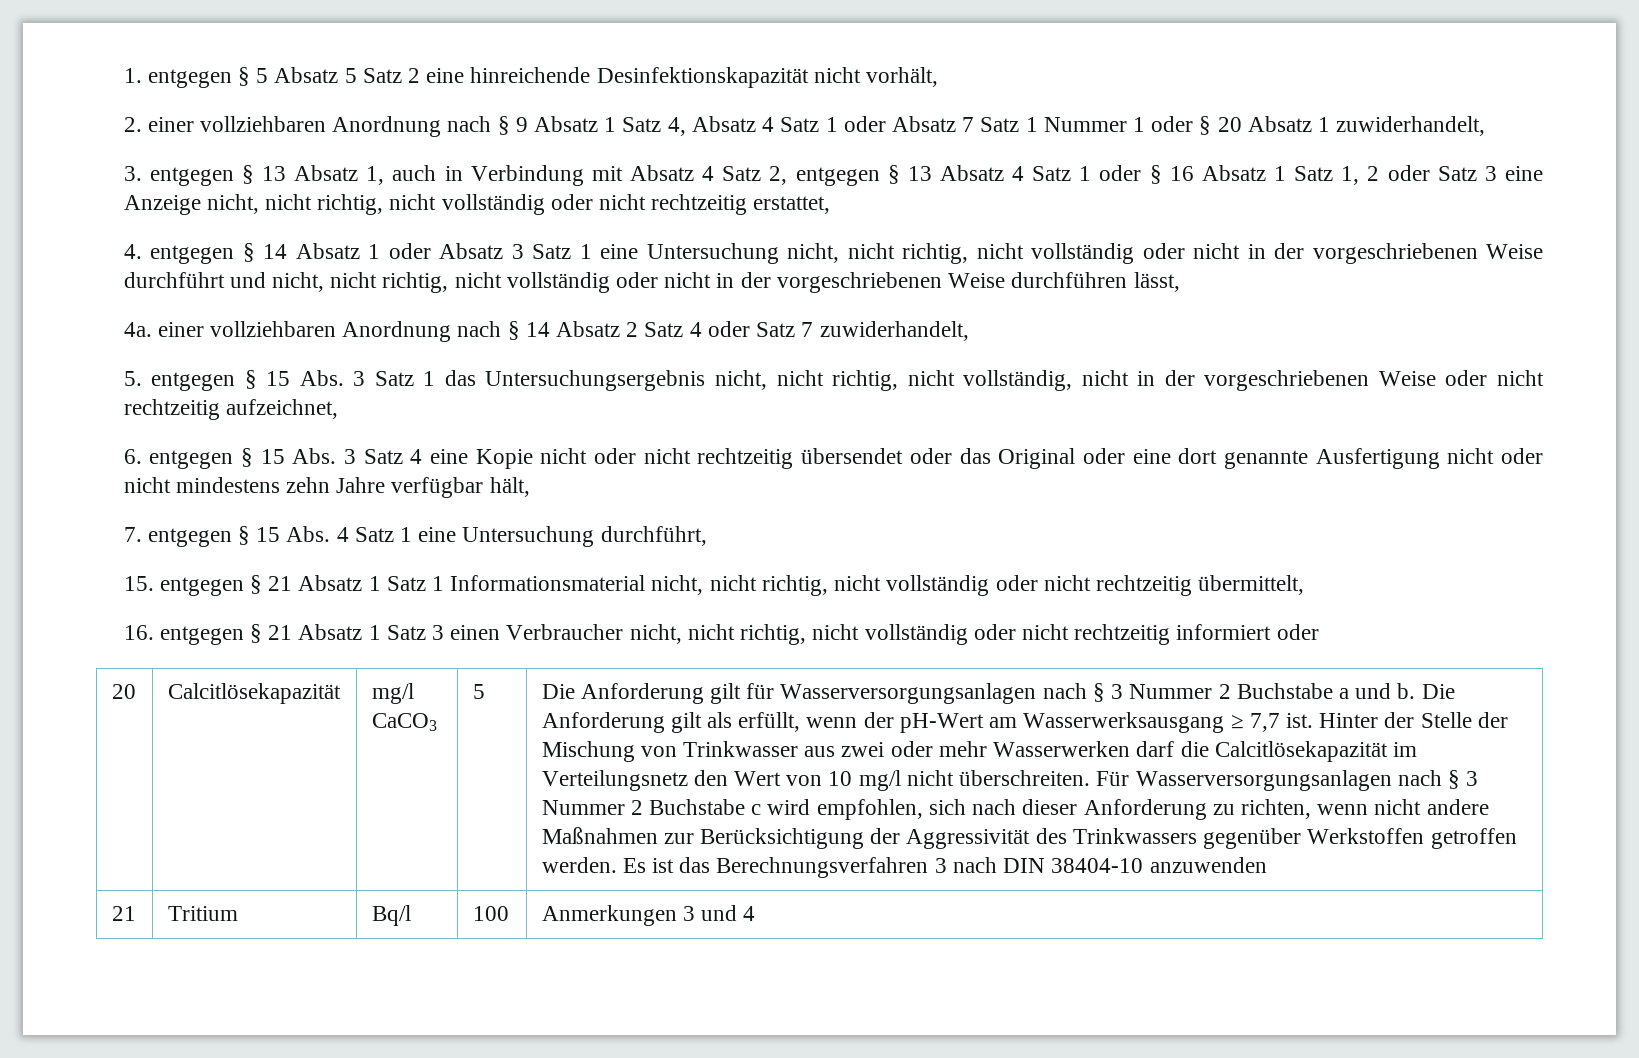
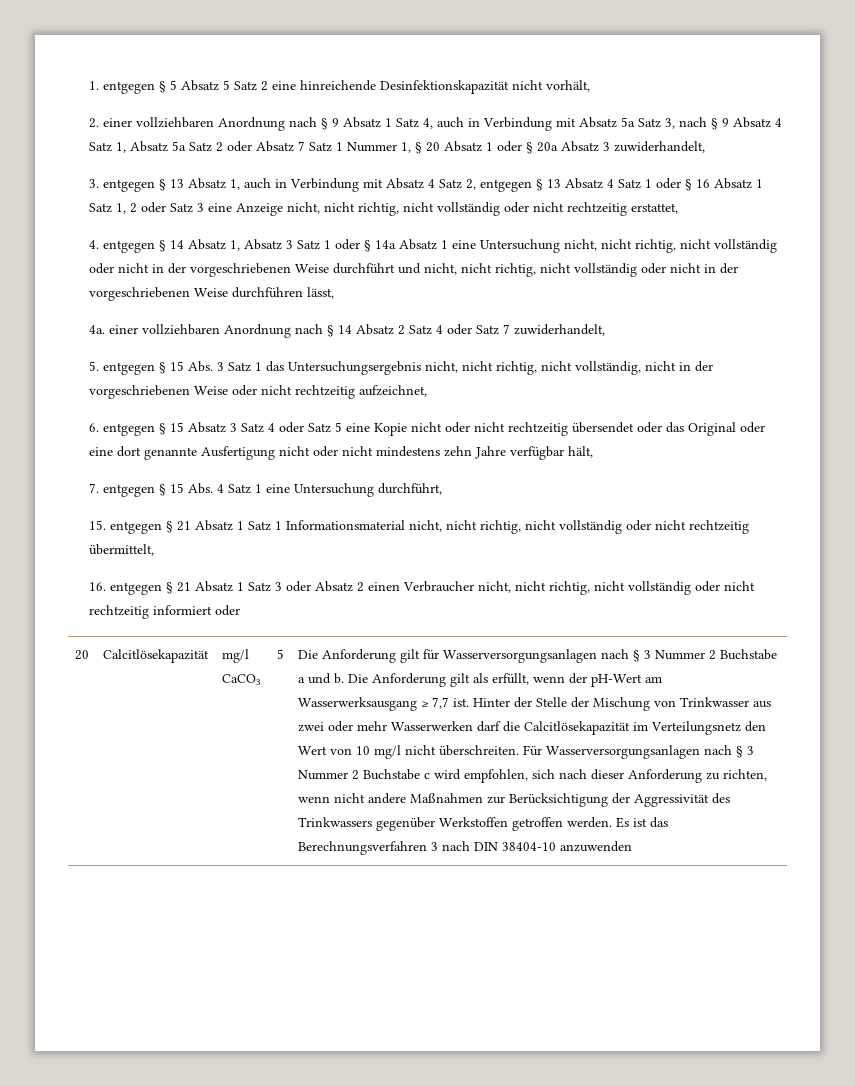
- 2. einer vollziehbaren Anordnung nach § 9 Absatz 1 Satz 4, Absatz 4 Satz 1 oder Absatz 7 Satz 1 Nummer 1 oder § 20 Absatz 1 zuwiderhandelt,
+ 2. einer vollziehbaren Anordnung nach § 9 Absatz 1 Satz 4, auch in Verbindung mit Absatz 5a Satz 3, nach § 9 Absatz 4 Satz 1, Absatz 5a Satz 2 oder Absatz 7 Satz 1 Nummer 1, § 20 Absatz 1 oder § 20a Absatz 3 zuwiderhandelt,
- 4. entgegen § 14 Absatz 1 oder Absatz 3 Satz 1 eine Untersuchung nicht, nicht richtig, nicht vollständig oder nicht in der vorgeschriebenen Weise durchführt und nicht, nicht richtig, nicht vollständig oder nicht in der vorgeschriebenen Weise durchführen lässt,
+ 4. entgegen § 14 Absatz 1, Absatz 3 Satz 1 oder § 14a Absatz 1 eine Untersuchung nicht, nicht richtig, nicht vollständig oder nicht in der vorgeschriebenen Weise durchführt und nicht, nicht richtig, nicht vollständig oder nicht in der vorgeschriebenen Weise durchführen lässt,
- 6. entgegen § 15 Abs. 3 Satz 4 eine Kopie nicht oder nicht rechtzeitig übersendet oder das Original oder eine dort genannte Ausfertigung nicht oder nicht mindestens zehn Jahre verfügbar hält,
+ 6. entgegen § 15 Absatz 3 Satz 4 oder Satz 5 eine Kopie nicht oder nicht rechtzeitig übersendet oder das Original oder eine dort genannte Ausfertigung nicht oder nicht mindestens zehn Jahre verfügbar hält,
- 16. entgegen § 21 Absatz 1 Satz 3 einen Verbraucher nicht, nicht richtig, nicht vollständig oder nicht rechtzeitig informiert oder
+ 16. entgegen § 21 Absatz 1 Satz 3 oder Absatz 2 einen Verbraucher nicht, nicht richtig, nicht vollständig oder nicht rechtzeitig informiert oder
- 21 | Tritium | Bq/l | 100 | Anmerkungen 3 und 4

